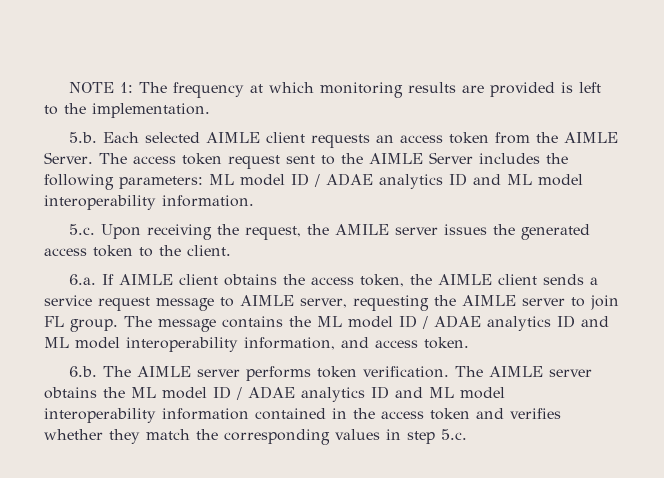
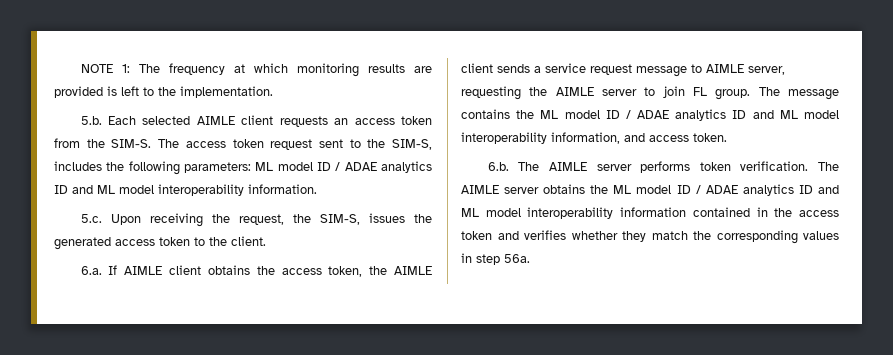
- 5.b. Each selected AIMLE client requests an access token from the AIMLE Server.
+ 5.b. Each selected AIMLE client requests an access token from the SIM-S.
- The access token request sent to the AIMLE Server includes the following parameters: ML model ID / ADAE analytics ID and ML model interoperability information.
+ The access token request sent to the SIM-S, includes the following parameters: ML model ID / ADAE analytics ID and ML model interoperability information.
- 5.c. Upon receiving the request, the AMILE server issues the generated access token to the client.
+ 5.c. Upon receiving the request, the SIM-S, issues the generated access token to the client.
- The AIMLE server obtains the ML model ID / ADAE analytics ID and ML model interoperability information contained in the access token and verifies whether they match the corresponding values in step 5.c.
+ The AIMLE server obtains the ML model ID / ADAE analytics ID and ML model interoperability information contained in the access token and verifies whether they match the corresponding values in step 56a.

